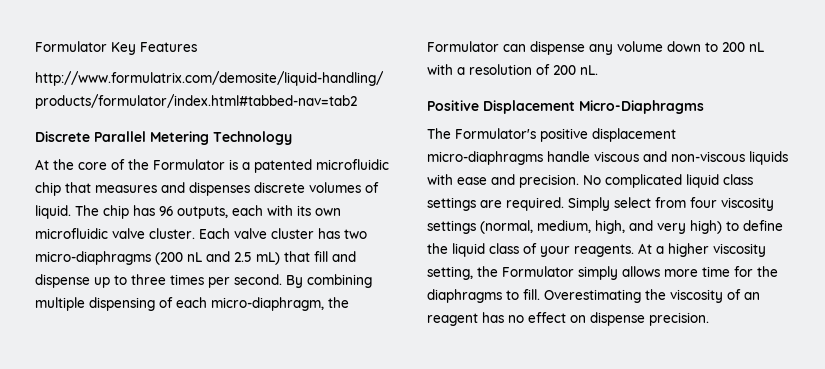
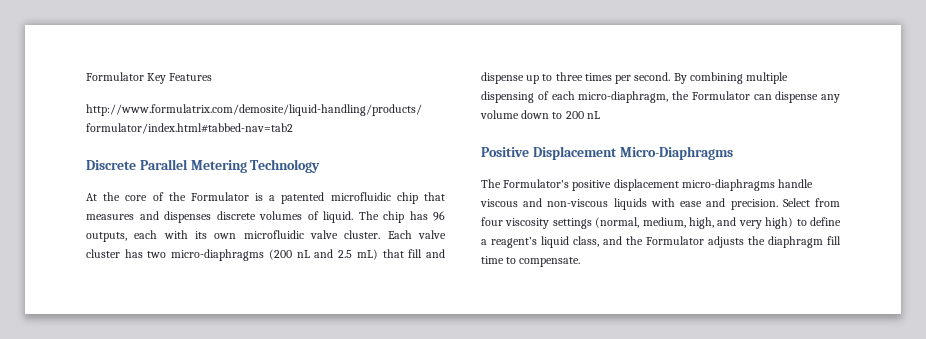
- By combining multiple dispensing of each micro-diaphragm, the Formulator can dispense any volume down to 200 nL with a resolution of 200 nL.
+ By combining multiple dispensing of each micro-diaphragm, the Formulator can dispense any volume down to 200 nL
- No complicated liquid class settings are required. Simply select from four viscosity settings (normal, medium, high, and very high) to define the liquid class of your reagents. At a higher viscosity setting, the Formulator simply allows more time for the diaphragms to fill. Overestimating the viscosity of an reagent has no effect on dispense precision.
+ Select from four viscosity settings (normal, medium, high, and very high) to define a reagent’s liquid class, and the Formulator adjusts the diaphragm fill time to compensate.

